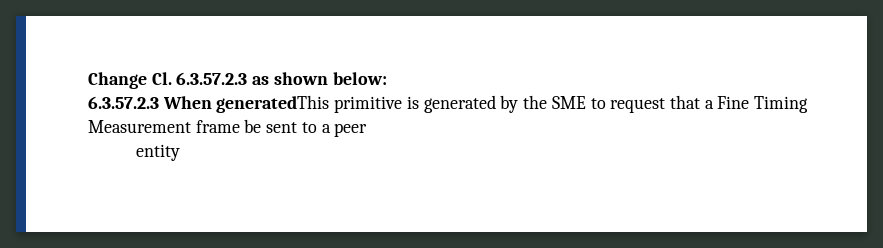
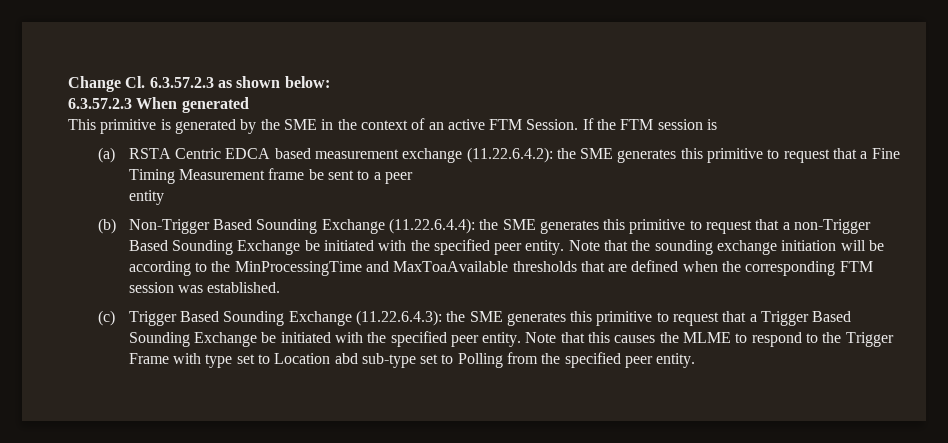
- 6.3.57.2.3 When generatedThis primitive is generated by the SME to request that a Fine Timing Measurement frame be sent to a peer
+ 6.3.57.2.3 When generated
+ This primitive is generated by the SME in the context of an active FTM Session. If the FTM session is
+ (a) RSTA Centric EDCA based measurement exchange (11.22.6.4.2): the SME generates this primitive to request that a Fine Timing Measurement frame be sent to a peer
+ (b) Non-Trigger Based Sounding Exchange (11.22.6.4.4): the SME generates this primitive to request that a non-Trigger Based Sounding Exchange be initiated with the specified peer entity. Note that the sounding exchange initiation will be according to the MinProcessingTime and MaxToaAvailable thresholds that are defined when the corresponding FTM session was established.
+ (c) Trigger Based Sounding Exchange (11.22.6.4.3): the SME generates this primitive to request that a Trigger Based Sounding Exchange be initiated with the specified peer entity. Note that this causes the MLME to respond to the Trigger Frame with type set to Location abd sub-type set to Polling from the specified peer entity.

